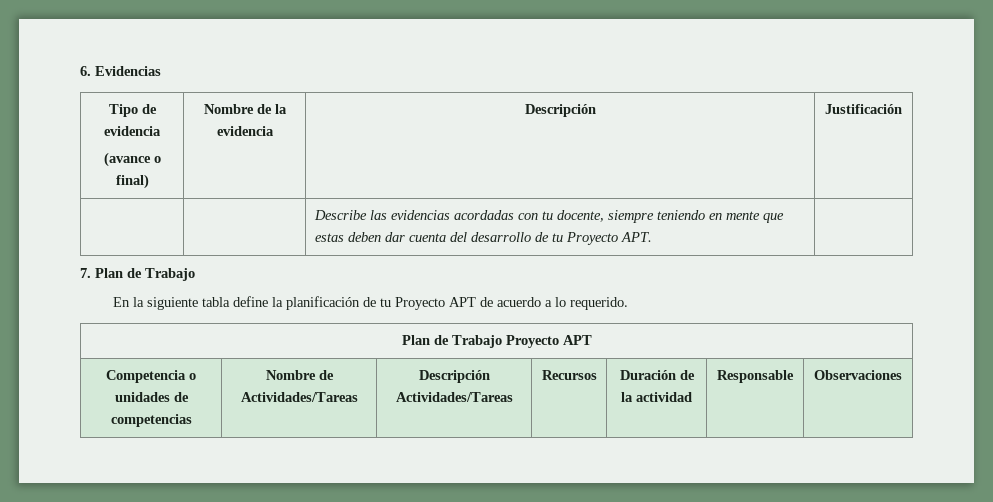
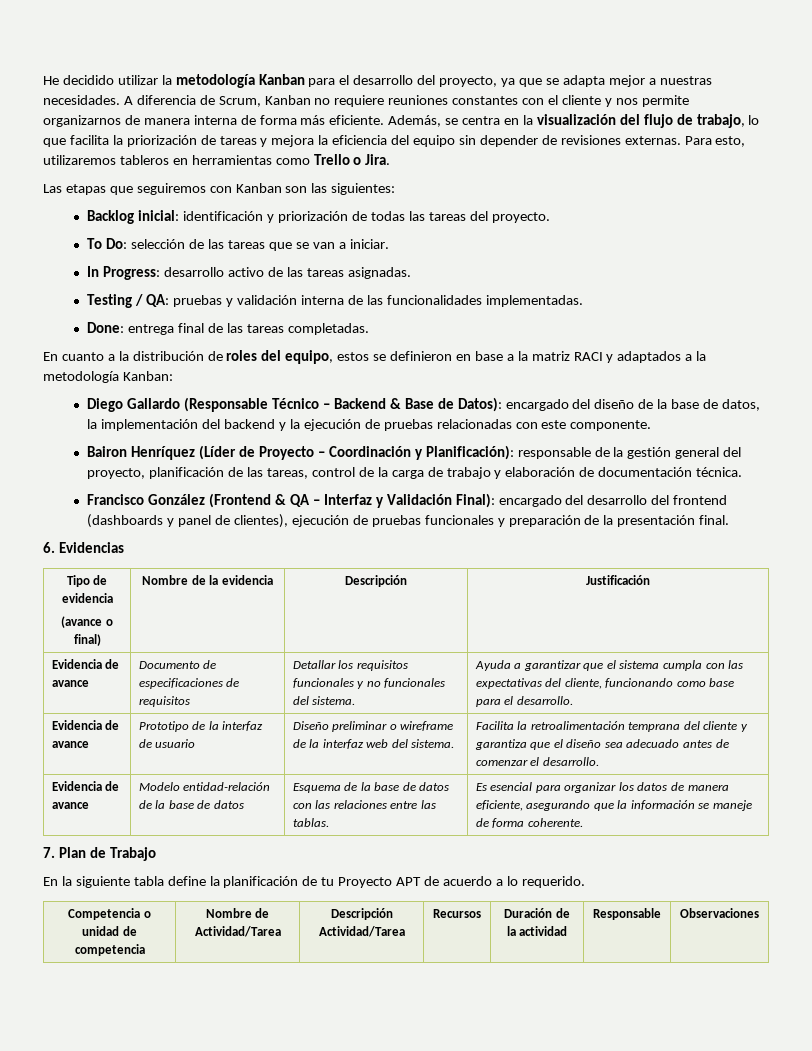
+ He decidido utilizar la metodología Kanban para el desarrollo del proyecto, ya que se adapta mejor a nuestras necesidades. A diferencia de Scrum, Kanban no requiere reuniones constantes con el cliente y nos permite organizarnos de manera interna de forma más eficiente. Además, se centra en la visualización del flujo de trabajo, lo que facilita la priorización de tareas y mejora la eficiencia del equipo sin depender de revisiones externas. Para esto, utilizaremos tableros en herramientas como Trello o Jira.
+ Las etapas que seguiremos con Kanban son las siguientes:
+ Backlog inicial: identificación y priorización de todas las tareas del proyecto.
+ To Do: selección de las tareas que se van a iniciar.
+ In Progress: desarrollo activo de las tareas asignadas.
+ Testing / QA: pruebas y validación interna de las funcionalidades implementadas.
+ Done: entrega final de las tareas completadas.
+ En cuanto a la distribución de roles del equipo, estos se definieron en base a la matriz RACI y adaptados a la metodología Kanban:
+ Diego Gallardo (Responsable Técnico – Backend & Base de Datos): encargado del diseño de la base de datos, la implementación del backend y la ejecución de pruebas relacionadas con este componente.
+ Bairon Henríquez (Líder de Proyecto – Coordinación y Planificación): responsable de la gestión general del proyecto, planificación de las tareas, control de la carga de trabajo y elaboración de documentación técnica.
+ Francisco González (Frontend & QA – Interfaz y Validación Final): encargado del desarrollo del frontend (dashboards y panel de clientes), ejecución de pruebas funcionales y preparación de la presentación final.
- | | Describe las evidencias acordadas con tu docente, siempre teniendo en mente que estas deben dar cuenta del desarrollo de tu Proyecto APT. |
+ Evidencia de avance | Documento de especificaciones de requisitos | Detallar los requisitos funcionales y no funcionales del sistema. | Ayuda a garantizar que el sistema cumpla con las expectativas del cliente, funcionando como base para el desarrollo.
+ Evidencia de avance | Prototipo de la interfaz de usuario | Diseño preliminar o wireframe de la interfaz web del sistema. | Facilita la retroalimentación temprana del cliente y garantiza que el diseño sea adecuado antes de comenzar el desarrollo.
+ Evidencia de avance | Modelo entidad-relación de la base de datos | Esquema de la base de datos con las relaciones entre las tablas. | Es esencial para organizar los datos de manera eficiente, asegurando que la información se maneje de forma coherente.
- Plan de Trabajo Proyecto APT
- Competencia o unidades de competencias | Nombre de Actividades/Tareas | Descripción Actividades/Tareas | Recursos | Duración de la actividad | Responsable | Observaciones
+ Competencia o unidad de competencia | Nombre de Actividad/Tarea | Descripción Actividad/Tarea | Recursos | Duración de la actividad | Responsable | Observaciones

